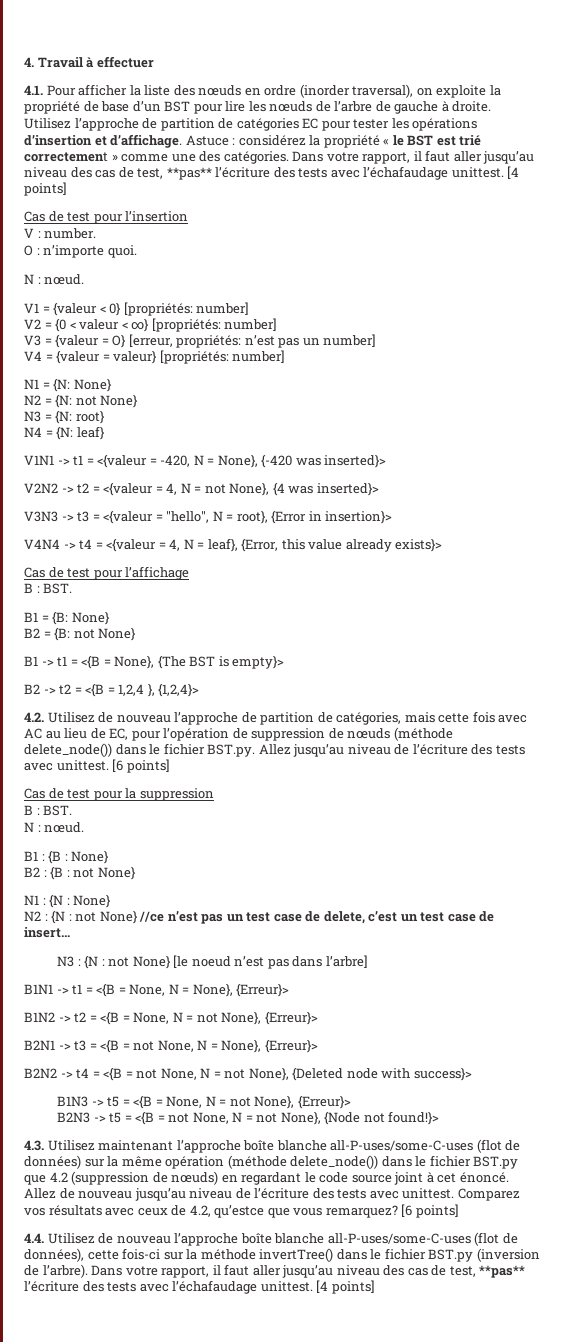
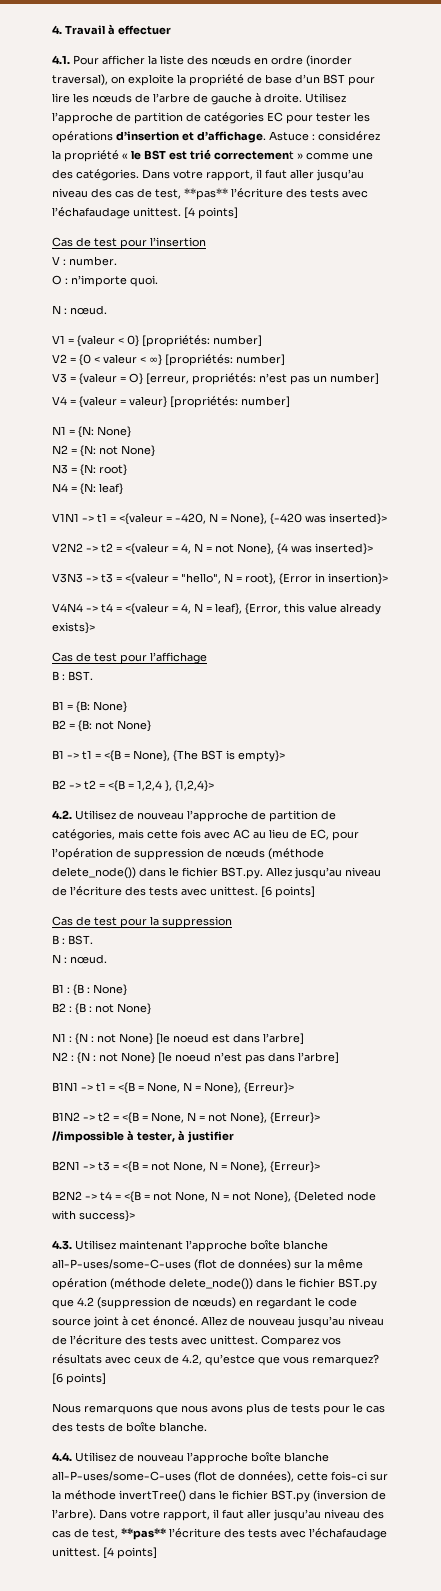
- N1 : {N : None}
+ N1 : {N : not None} [le noeud est dans l’arbre]
- N2 : {N : not None} //ce n’est pas un test case de delete, c’est un test case de insert…
- N3 : {N : not None} [le noeud n’est pas dans l’arbre]
+ N2 : {N : not None} [le noeud n’est pas dans l’arbre]
- B1N2 -> t2 = <{B = None, N = not None}, {Erreur}>
+ B1N2 -> t2 = <{B = None, N = not None}, {Erreur}> //impossible à tester, à justifier
- B1N3 -> t5 = <{B = None, N = not None}, {Erreur}>
- B2N3 -> t5 = <{B = not None, N = not None}, {Node not found!}>
+ Nous remarquons que nous avons plus de tests pour le cas des tests de boîte blanche.

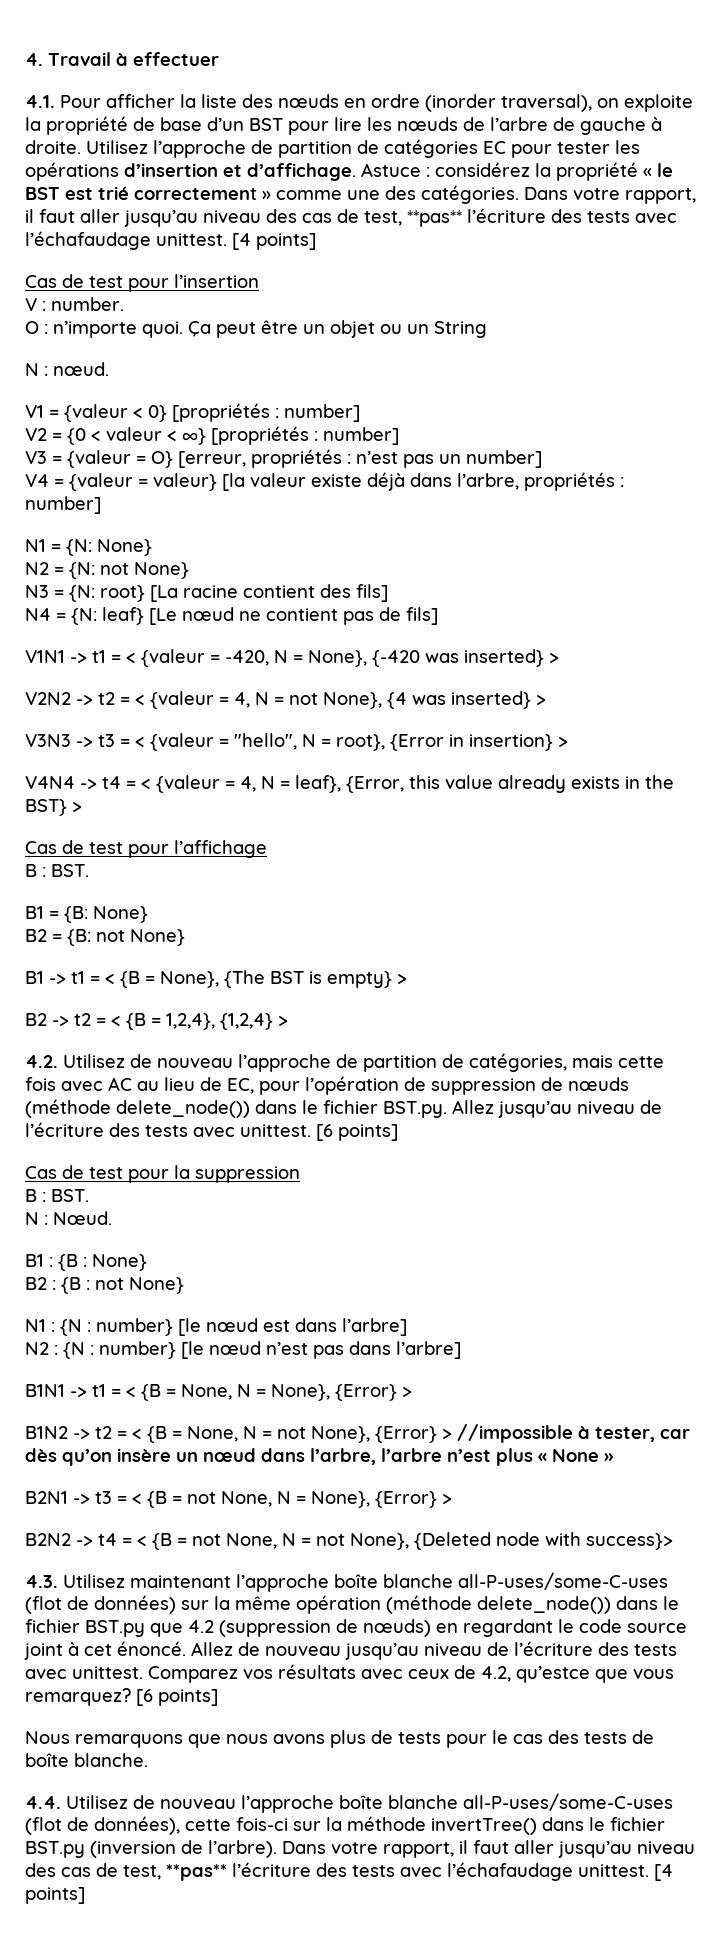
+ Ça peut être un objet ou un String
- V1 = {valeur < 0} [propriétés: number]
+ V1 = {valeur < 0} [propriétés : number]
- V2 = {0 < valeur < ∞} [propriétés: number]
+ V2 = {0 < valeur < ∞} [propriétés : number]
- V3 = {valeur = O} [erreur, propriétés: n’est pas un number]
+ V3 = {valeur = O} [erreur, propriétés : n’est pas un number]
- V4 = {valeur = valeur} [propriétés: number]
+ V4 = {valeur = valeur} [la valeur existe déjà dans l’arbre, propriétés : number]
- N3 = {N: root}
+ N3 = {N: root} [La racine contient des fils]
- N4 = {N: leaf}
+ N4 = {N: leaf} [Le nœud ne contient pas de fils]
- V1N1 -> t1 = <{valeur = -420, N = None}, {-420 was inserted}>
+ V1N1 -> t1 = < {valeur = -420, N = None}, {-420 was inserted} >
- V2N2 -> t2 = <{valeur = 4, N = not None}, {4 was inserted}>
+ V2N2 -> t2 = < {valeur = 4, N = not None}, {4 was inserted} >
- V3N3 -> t3 = <{valeur = "hello", N = root}, {Error in insertion}>
+ V3N3 -> t3 = < {valeur = "hello", N = root}, {Error in insertion} >
- V4N4 -> t4 = <{valeur = 4, N = leaf}, {Error, this value already exists}>
+ V4N4 -> t4 = < {valeur = 4, N = leaf}, {Error, this value already exists in the BST} >
- B1 -> t1 = <{B = None}, {The BST is empty}>
+ B1 -> t1 = < {B = None}, {The BST is empty} >
- B2 -> t2 = <{B = 1,2,4 }, {1,2,4}>
+ B2 -> t2 = < {B = 1,2,4}, {1,2,4} >
  Cas de test pour la suppression
  B : BST.
- N : nœud.
+ N : Nœud.
- N1 : {N : not None} [le noeud est dans l’arbre]
+ N1 : {N : number} [le nœud est dans l’arbre]
- N2 : {N : not None} [le noeud n’est pas dans l’arbre]
+ N2 : {N : number} [le nœud n’est pas dans l’arbre]
- B1N1 -> t1 = <{B = None, N = None}, {Erreur}>
+ B1N1 -> t1 = < {B = None, N = None}, {Error} >
- B1N2 -> t2 = <{B = None, N = not None}, {Erreur}> //impossible à tester, à justifier
+ B1N2 -> t2 = < {B = None, N = not None}, {Error} > //impossible à tester, car dès qu’on insère un nœud dans l’arbre, l’arbre n’est plus « None »
- B2N1 -> t3 = <{B = not None, N = None}, {Erreur}>
+ B2N1 -> t3 = < {B = not None, N = None}, {Error} >
- B2N2 -> t4 = <{B = not None, N = not None}, {Deleted node with success}>
+ B2N2 -> t4 = < {B = not None, N = not None}, {Deleted node with success}>

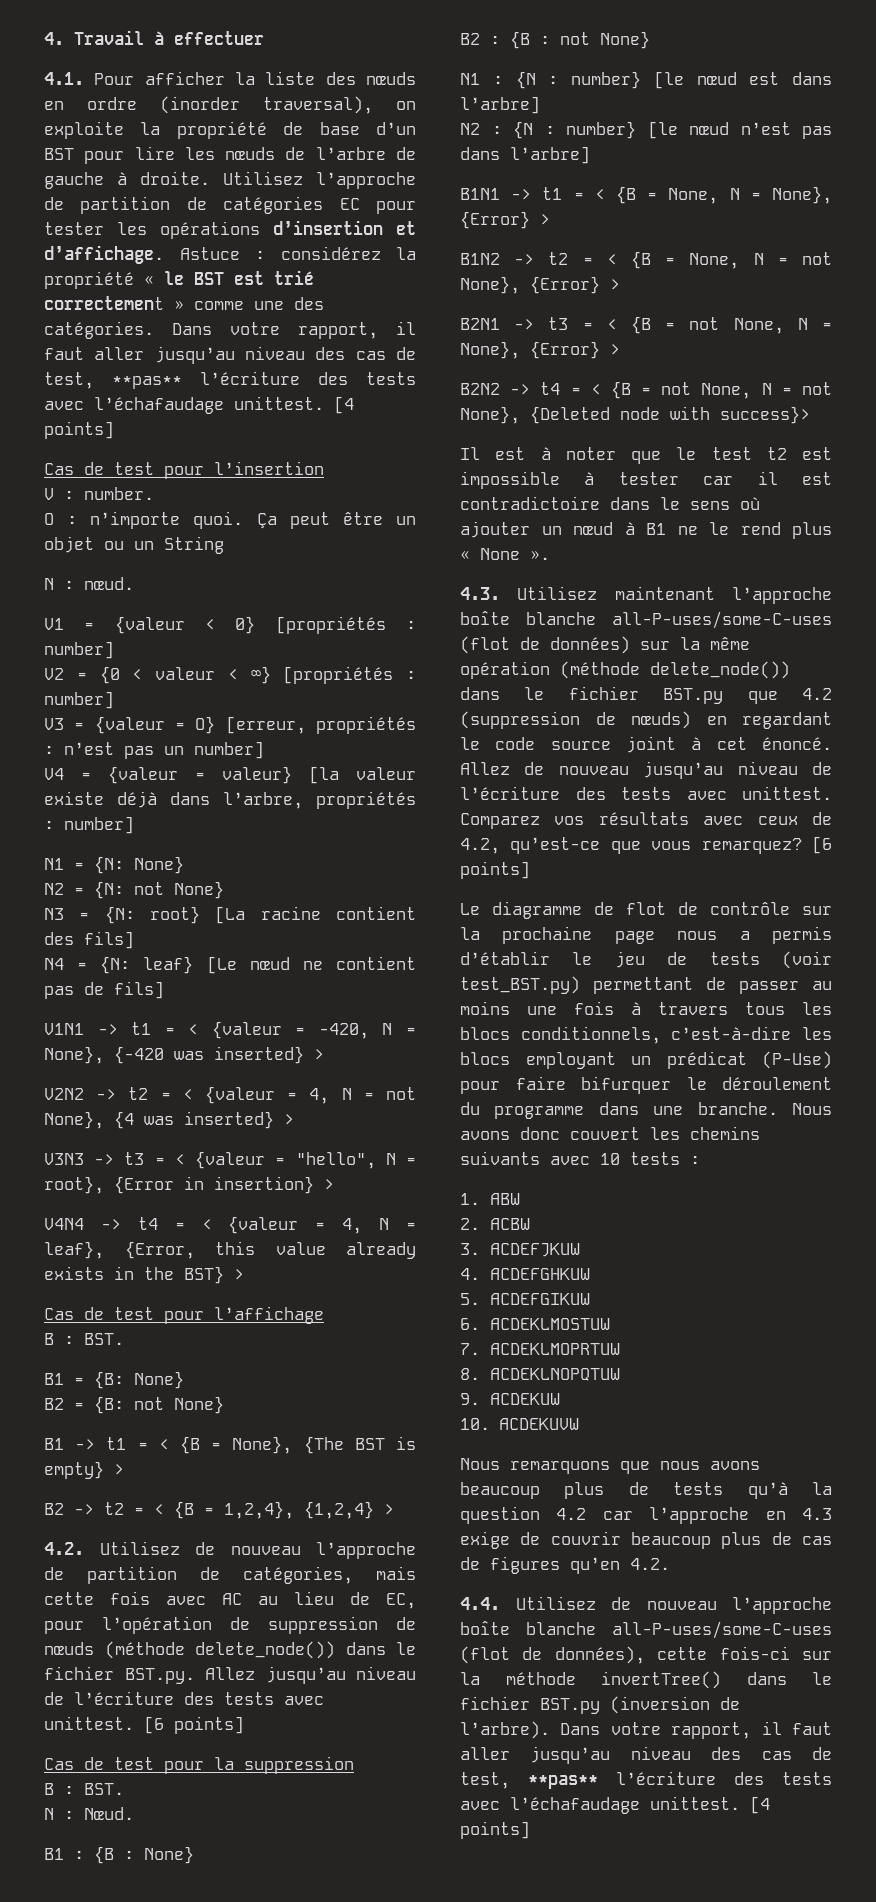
- B1N2 -> t2 = < {B = None, N = not None}, {Error} > //impossible à tester, car dès qu’on insère un nœud dans l’arbre, l’arbre n’est plus « None »
+ B1N2 -> t2 = < {B = None, N = not None}, {Error} >
+ Il est à noter que le test t2 est impossible à tester car il est contradictoire dans le sens où ajouter un nœud à B1 ne le rend plus « None ».
- Comparez vos résultats avec ceux de 4.2, qu’estce que vous remarquez?
+ Comparez vos résultats avec ceux de 4.2, qu’est-ce que vous remarquez?
+ Le diagramme de flot de contrôle sur la prochaine page nous a permis d’établir le jeu de tests (voir test_BST.py) permettant de passer au moins une fois à travers tous les blocs conditionnels, c’est-à-dire les blocs employant un prédicat (P-Use) pour faire bifurquer le déroulement du programme dans une branche. Nous avons donc couvert les chemins suivants avec 10 tests :
+ 1. ABW
+ 2. ACBW
+ 3. ACDEFJKUW
+ 4. ACDEFGHKUW
+ 5. ACDEFGIKUW
+ 6. ACDEKLMOSTUW
+ 7. ACDEKLMOPRTUW
+ 8. ACDEKLNOPQTUW
+ 9. ACDEKUW
+ 10. ACDEKUVW
- Nous remarquons que nous avons plus de tests pour le cas des tests de boîte blanche.
+ Nous remarquons que nous avons beaucoup plus de tests qu’à la question 4.2 car l’approche en 4.3 exige de couvrir beaucoup plus de cas de figures qu’en 4.2.

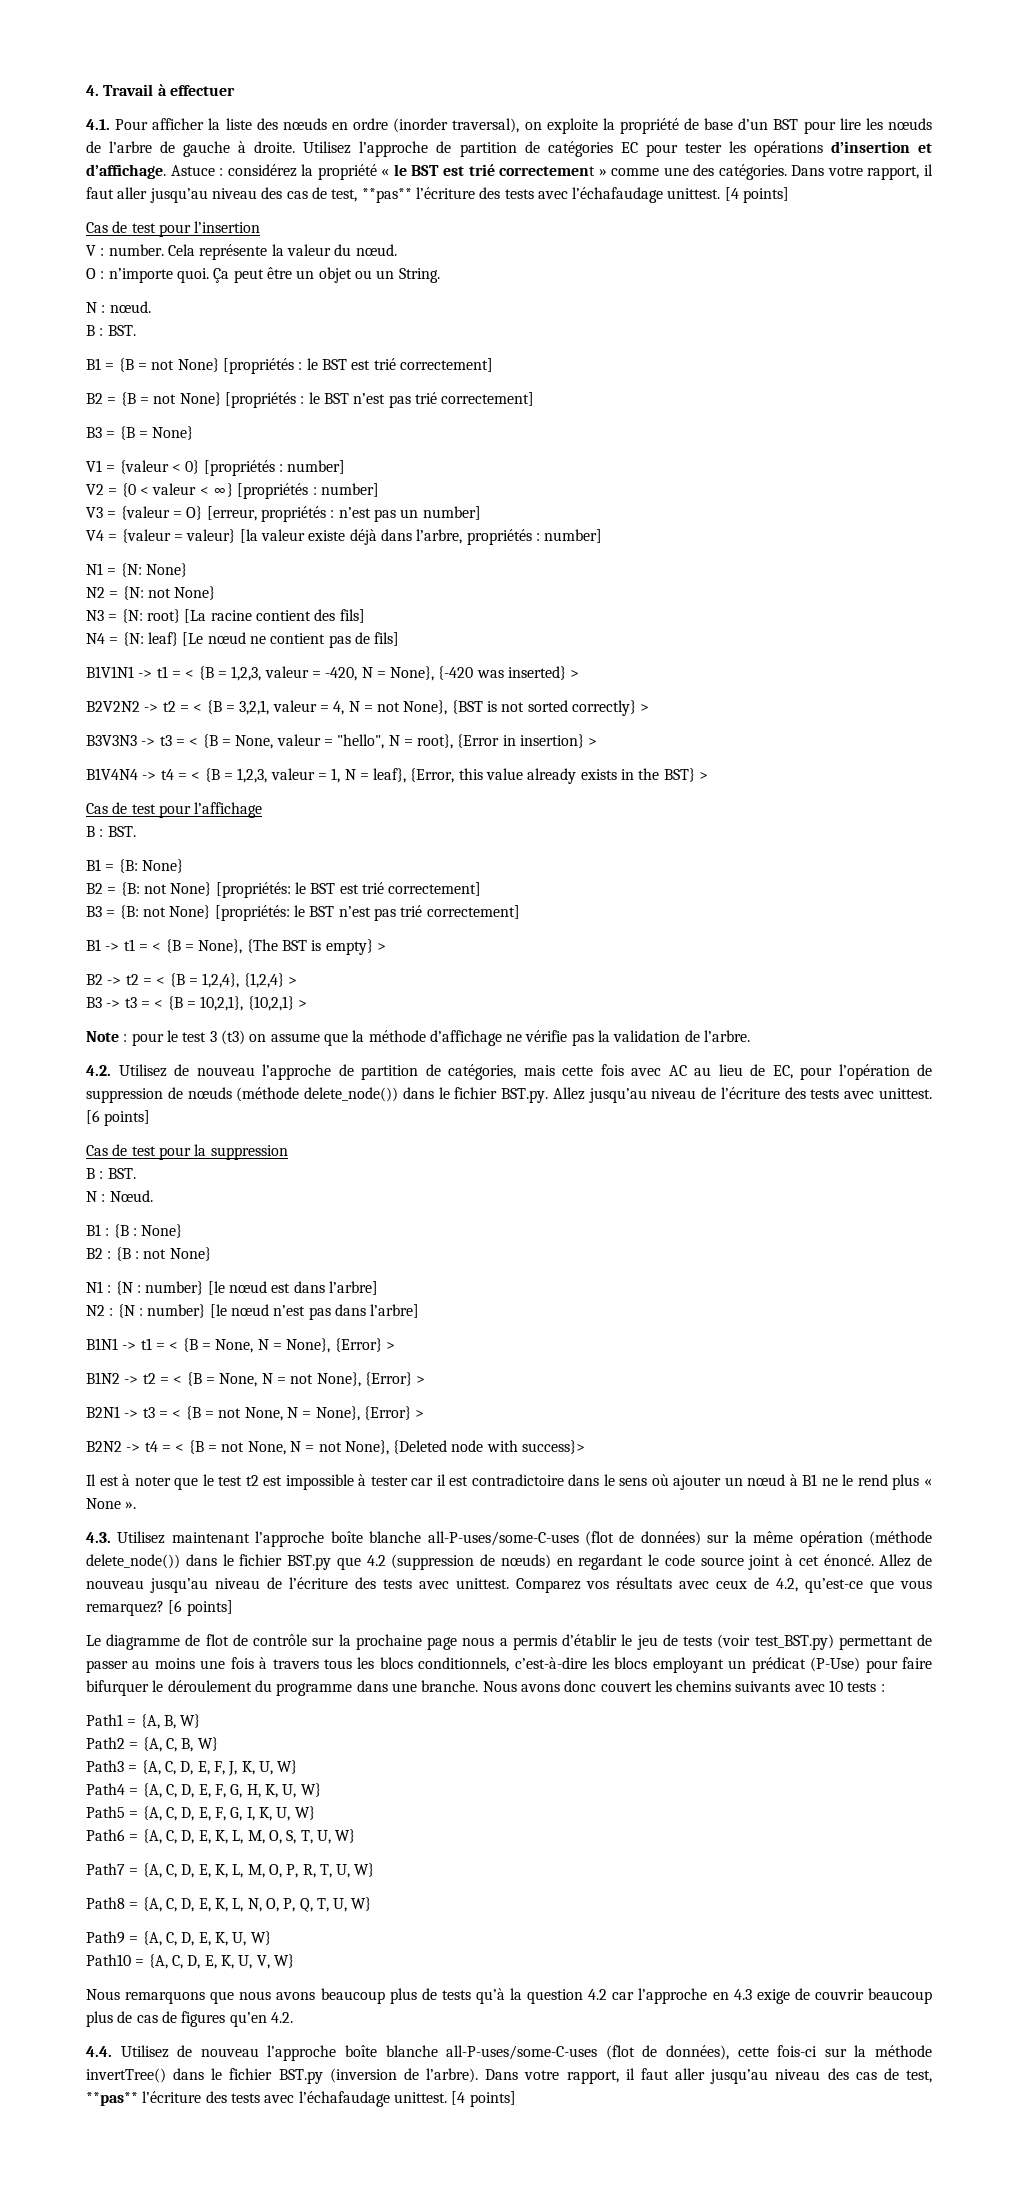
+ Cela représente la valeur du nœud.
- Ça peut être un objet ou un String
+ Ça peut être un objet ou un String.
  N : nœud.
+ B : BST.
+ B1 = {B = not None} [propriétés : le BST est trié correctement]
+ B2 = {B = not None} [propriétés : le BST n’est pas trié correctement]
+ B3 = {B = None}
- V1N1 -> t1 = < {valeur = -420, N = None}, {-420 was inserted} >
+ B1V1N1 -> t1 = < {B = 1,2,3, valeur = -420, N = None}, {-420 was inserted} >
- V2N2 -> t2 = < {valeur = 4, N = not None}, {4 was inserted} >
- V3N3 -> t3 = < {valeur = "hello", N = root}, {Error in insertion} >
+ B2V2N2 -> t2 = < {B = 3,2,1, valeur = 4, N = not None}, {BST is not sorted correctly} >
+ B3V3N3 -> t3 = < {B = None, valeur = "hello", N = root}, {Error in insertion} >
- V4N4 -> t4 = < {valeur = 4, N = leaf}, {Error, this value already exists in the BST} >
+ B1V4N4 -> t4 = < {B = 1,2,3, valeur = 1, N = leaf}, {Error, this value already exists in the BST} >
- B2 = {B: not None}
+ B2 = {B: not None} [propriétés: le BST est trié correctement]
+ B3 = {B: not None} [propriétés: le BST n’est pas trié correctement]
+ B3 -> t3 = < {B = 10,2,1}, {10,2,1} >
+ Note : pour le test 3 (t3) on assume que la méthode d’affichage ne vérifie pas la validation de l’arbre.
- 1. ABW
- 2. ACBW
- 3. ACDEFJKUW
- 4. ACDEFGHKUW
- 5. ACDEFGIKUW
- 6. ACDEKLMOSTUW
- 7. ACDEKLMOPRTUW
- 8. ACDEKLNOPQTUW
- 9. ACDEKUW
- 10. ACDEKUVW
+ Path1 = {A, B, W}
+ Path2 = {A, C, B, W}
+ Path3 = {A, C, D, E, F, J, K, U, W}
+ Path4 = {A, C, D, E, F, G, H, K, U, W}
+ Path5 = {A, C, D, E, F, G, I, K, U, W}
+ Path6 = {A, C, D, E, K, L, M, O, S, T, U, W}
+ Path7 = {A, C, D, E, K, L, M, O, P, R, T, U, W}
+ Path8 = {A, C, D, E, K, L, N, O, P, Q, T, U, W}
+ Path9 = {A, C, D, E, K, U, W}
+ Path10 = {A, C, D, E, K, U, V, W}

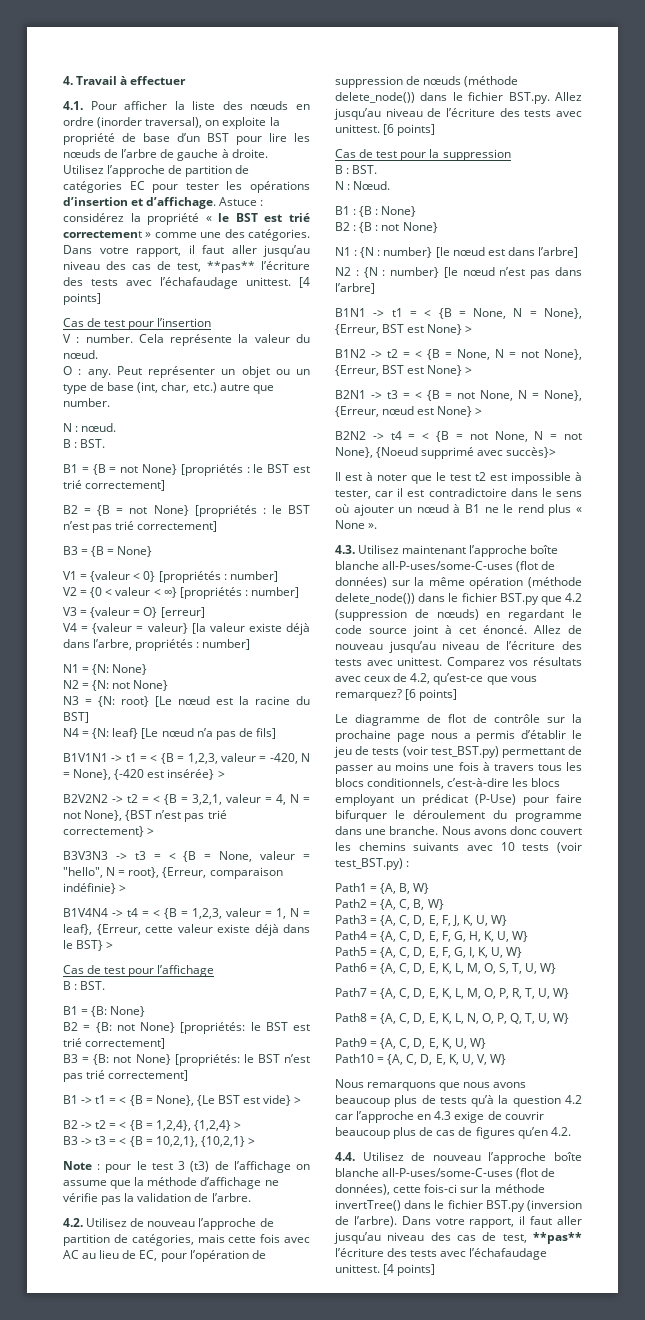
- O : n’importe quoi. Ça peut être un objet ou un String.
+ O : any. Peut représenter un objet ou un type de base (int, char, etc.) autre que number.
- V3 = {valeur = O} [erreur, propriétés : n’est pas un number]
+ V3 = {valeur = O} [erreur]
- N3 = {N: root} [La racine contient des fils]
+ N3 = {N: root} [Le nœud est la racine du BST]
- N4 = {N: leaf} [Le nœud ne contient pas de fils]
+ N4 = {N: leaf} [Le nœud n’a pas de fils]
- B1V1N1 -> t1 = < {B = 1,2,3, valeur = -420, N = None}, {-420 was inserted} >
+ B1V1N1 -> t1 = < {B = 1,2,3, valeur = -420, N = None}, {-420 est insérée} >
- B2V2N2 -> t2 = < {B = 3,2,1, valeur = 4, N = not None}, {BST is not sorted correctly} >
+ B2V2N2 -> t2 = < {B = 3,2,1, valeur = 4, N = not None}, {BST n’est pas trié correctement} >
- B3V3N3 -> t3 = < {B = None, valeur = "hello", N = root}, {Error in insertion} >
+ B3V3N3 -> t3 = < {B = None, valeur = "hello", N = root}, {Erreur, comparaison indéfinie} >
- B1V4N4 -> t4 = < {B = 1,2,3, valeur = 1, N = leaf}, {Error, this value already exists in the BST} >
+ B1V4N4 -> t4 = < {B = 1,2,3, valeur = 1, N = leaf}, {Erreur, cette valeur existe déjà dans le BST} >
- B1 -> t1 = < {B = None}, {The BST is empty} >
+ B1 -> t1 = < {B = None}, {Le BST est vide} >
- Note : pour le test 3 (t3) on assume que la méthode d’affichage ne vérifie pas la validation de l’arbre.
+ Note : pour le test 3 (t3) de l’affichage on assume que la méthode d’affichage ne vérifie pas la validation de l’arbre.
- B1N1 -> t1 = < {B = None, N = None}, {Error} >
+ B1N1 -> t1 = < {B = None, N = None}, {Erreur, BST est None} >
- B1N2 -> t2 = < {B = None, N = not None}, {Error} >
+ B1N2 -> t2 = < {B = None, N = not None}, {Erreur, BST est None} >
- B2N1 -> t3 = < {B = not None, N = None}, {Error} >
+ B2N1 -> t3 = < {B = not None, N = None}, {Erreur, nœud est None} >
- B2N2 -> t4 = < {B = not None, N = not None}, {Deleted node with success}>
+ B2N2 -> t4 = < {B = not None, N = not None}, {Noeud supprimé avec succès}>
- Il est à noter que le test t2 est impossible à tester car il est contradictoire dans le sens où ajouter un nœud à B1 ne le rend plus « None ».
+ Il est à noter que le test t2 est impossible à tester, car il est contradictoire dans le sens où ajouter un nœud à B1 ne le rend plus « None ».
- Nous avons donc couvert les chemins suivants avec 10 tests :
+ Nous avons donc couvert les chemins suivants avec 10 tests (voir test_BST.py) :

